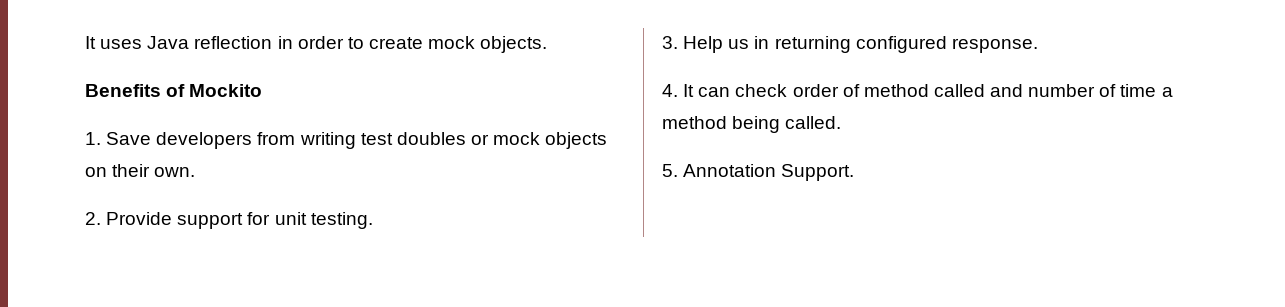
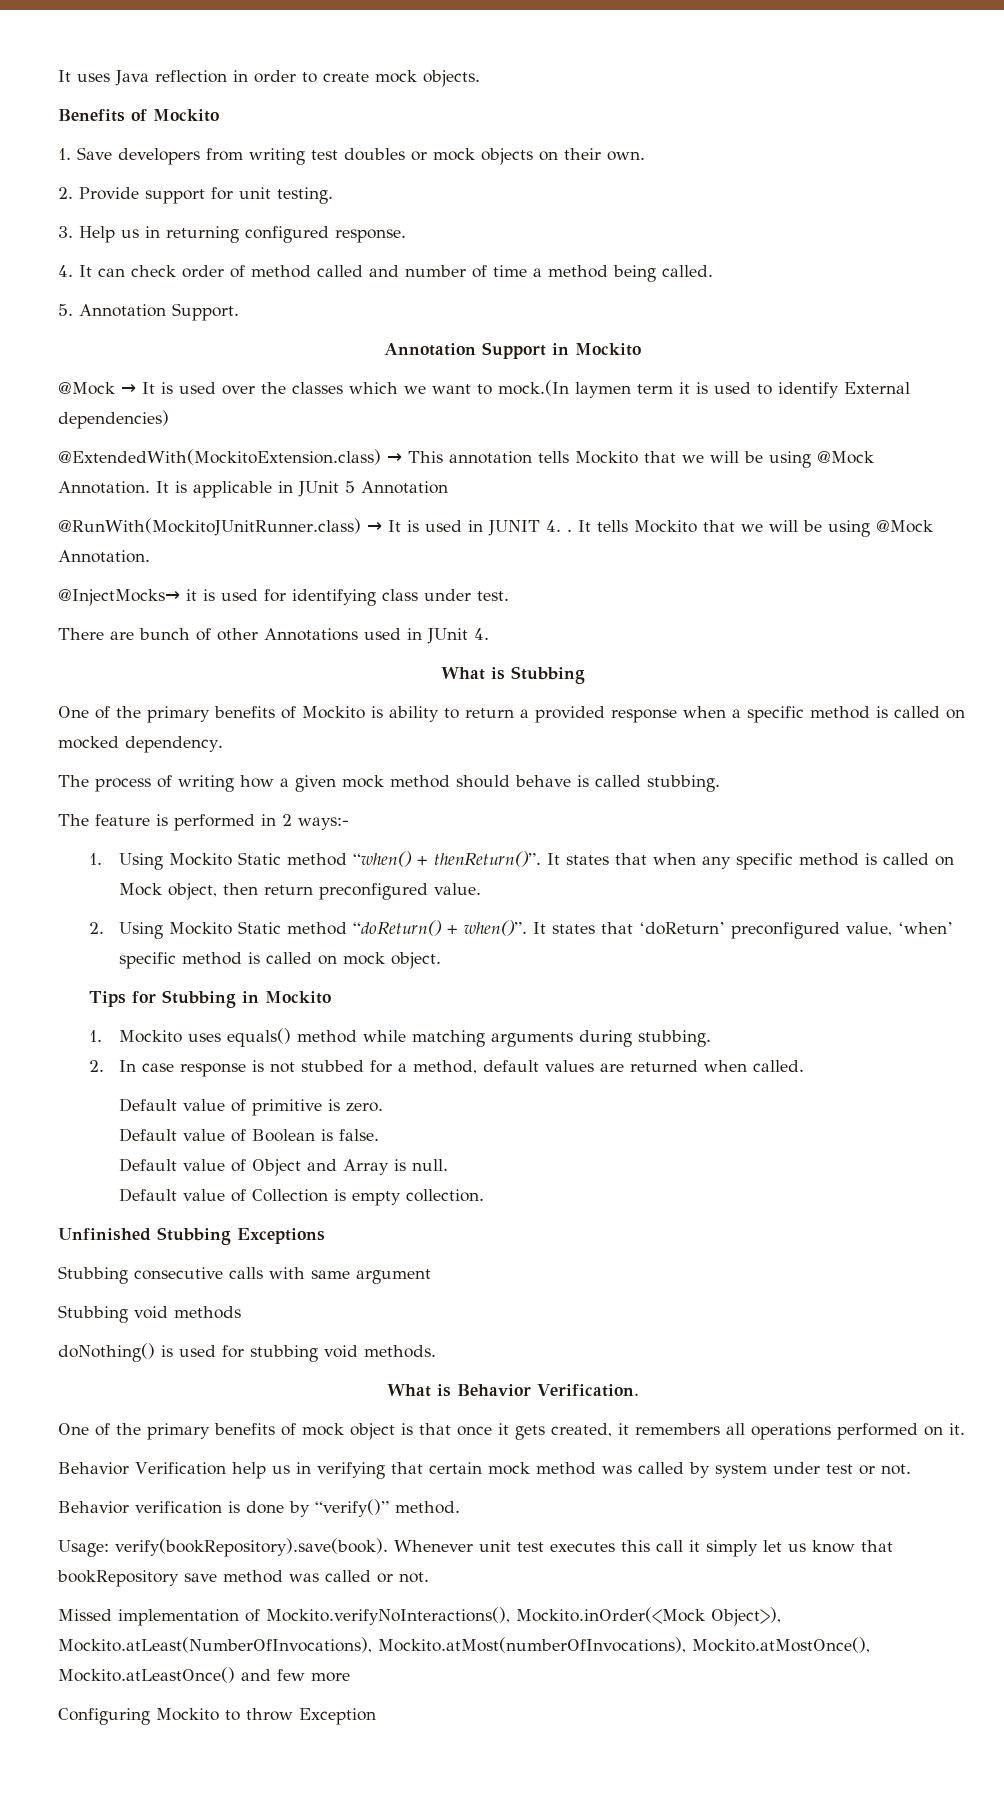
+ Annotation Support in Mockito
+ @Mock → It is used over the classes which we want to mock.(In laymen term it is used to identify External dependencies)
+ @ExtendedWith(MockitoExtension.class) → This annotation tells Mockito that we will be using @Mock Annotation. It is applicable in JUnit 5 Annotation
+ @RunWith(MockitoJUnitRunner.class) → It is used in JUNIT 4. . It tells Mockito that we will be using @Mock Annotation.
+ @InjectMocks→ it is used for identifying class under test.
+ There are bunch of other Annotations used in JUnit 4.
+ What is Stubbing
+ One of the primary benefits of Mockito is ability to return a provided response when a specific method is called on mocked dependency.
+ The process of writing how a given mock method should behave is called stubbing.
+ The feature is performed in 2 ways:-
+ 1. Using Mockito Static method “when() + thenReturn()”. It states that when any specific method is called on Mock object, then return preconfigured value.
+ 2. Using Mockito Static method “doReturn() + when()”. It states that ‘doReturn’ preconfigured value, ‘when’ specific method is called on mock object.
+ Tips for Stubbing in Mockito
+ 1. Mockito uses equals() method while matching arguments during stubbing.
+ 2. In case response is not stubbed for a method, default values are returned when called.
+ Default value of primitive is zero.
+ Default value of Boolean is false.
+ Default value of Object and Array is null.
+ Default value of Collection is empty collection.
+ Unfinished Stubbing Exceptions
+ Stubbing consecutive calls with same argument
+ Stubbing void methods
+ doNothing() is used for stubbing void methods.
+ What is Behavior Verification.
+ One of the primary benefits of mock object is that once it gets created, it remembers all operations performed on it.
+ Behavior Verification help us in verifying that certain mock method was called by system under test or not.
+ Behavior verification is done by “verify()” method.
+ Usage: verify(bookRepository).save(book). Whenever unit test executes this call it simply let us know that bookRepository save method was called or not.
+ Missed implementation of Mockito.verifyNoInteractions(), Mockito.inOrder(<Mock Object>), Mockito.atLeast(NumberOfInvocations), Mockito.atMost(numberOfInvocations), Mockito.atMostOnce(), Mockito.atLeastOnce() and few more
+ Configuring Mockito to throw Exception

